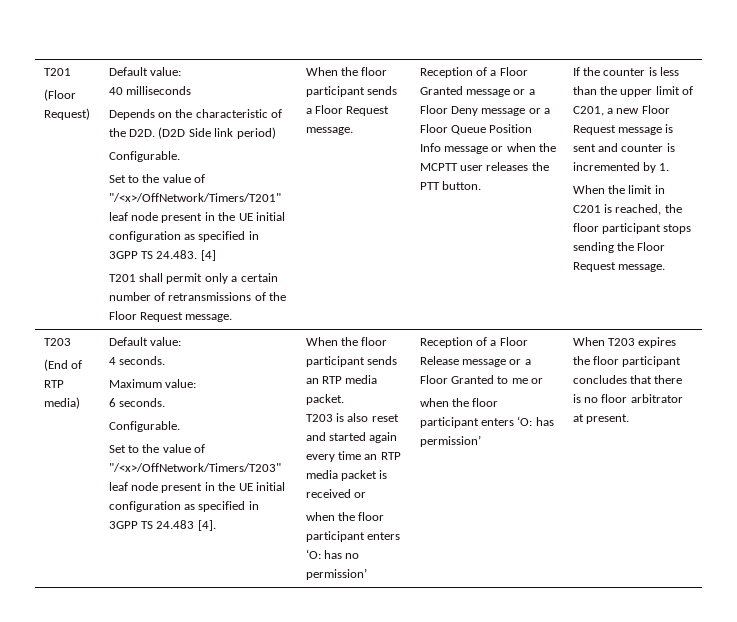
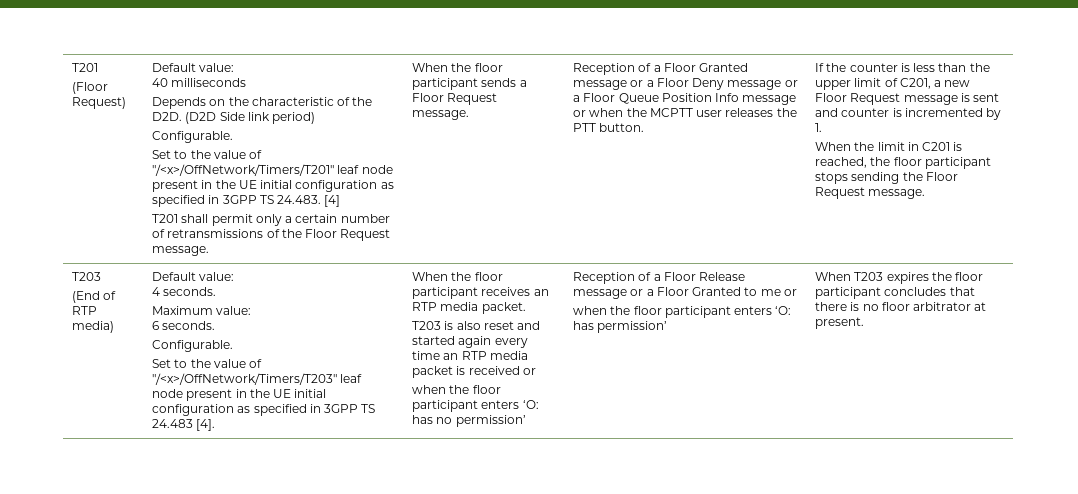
- When the floor participant sends an RTP media packet.
+ When the floor participant receives an RTP media packet.

